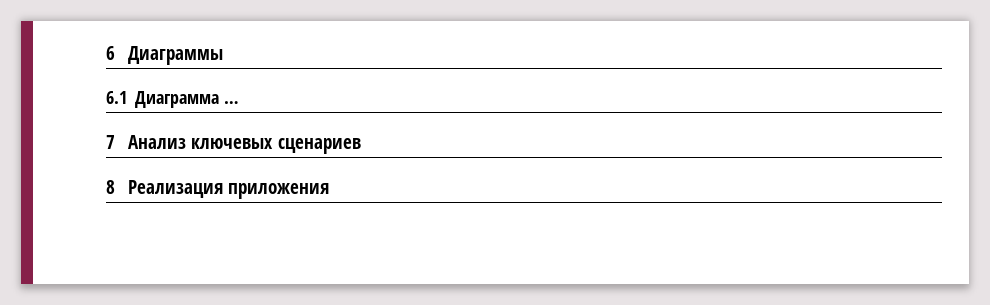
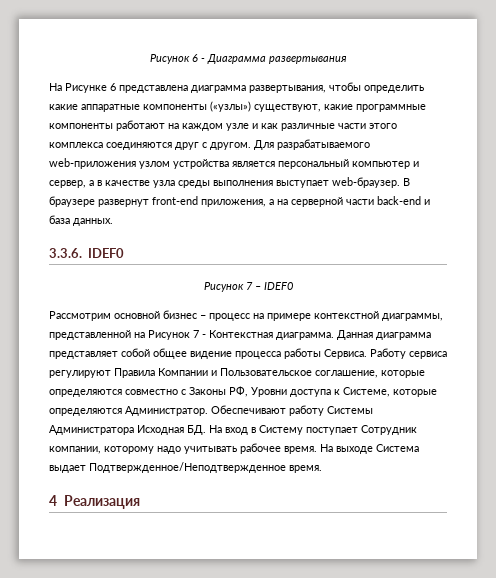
- 6 Диаграммы
- 6.1 Диаграмма …
- 7 Анализ ключевых сценариев
- 8 Реализация приложения
+ Рисунок 6 - Диаграмма развертывания
+ На Рисунке 6 представлена диаграмма развертывания, чтобы определить какие аппаратные компоненты («узлы») существуют, какие программные компоненты работают на каждом узле и как различные части этого комплекса соединяются друг с другом. Для разрабатываемого web-приложения узлом устройства является персональный компьютер и сервер, а в качестве узла среды выполнения выступает web-браузер. В браузере развернут front-end приложения, а на серверной части back-end и база данных.
+ 3.3.6. IDEF0
+ Рисунок 7 – IDEF0
+ Рассмотрим основной бизнес – процесс на примере контекстной диаграммы, представленной на Рисунок 7 - Контекстная диаграмма. Данная диаграмма представляет собой общее видение процесса работы Сервиса. Работу сервиса регулируют Правила Компании и Пользовательское соглашение, которые определяются совместно с Законы РФ, Уровни доступа к Системе, которые определяются Администратор. Обеспечивают работу Системы Администратора Исходная БД. На вход в Систему поступает Сотрудник компании, которому надо учитывать рабочее время. На выходе Система выдает Подтвержденное/Неподтвержденное время.
+ 4 Реализация

